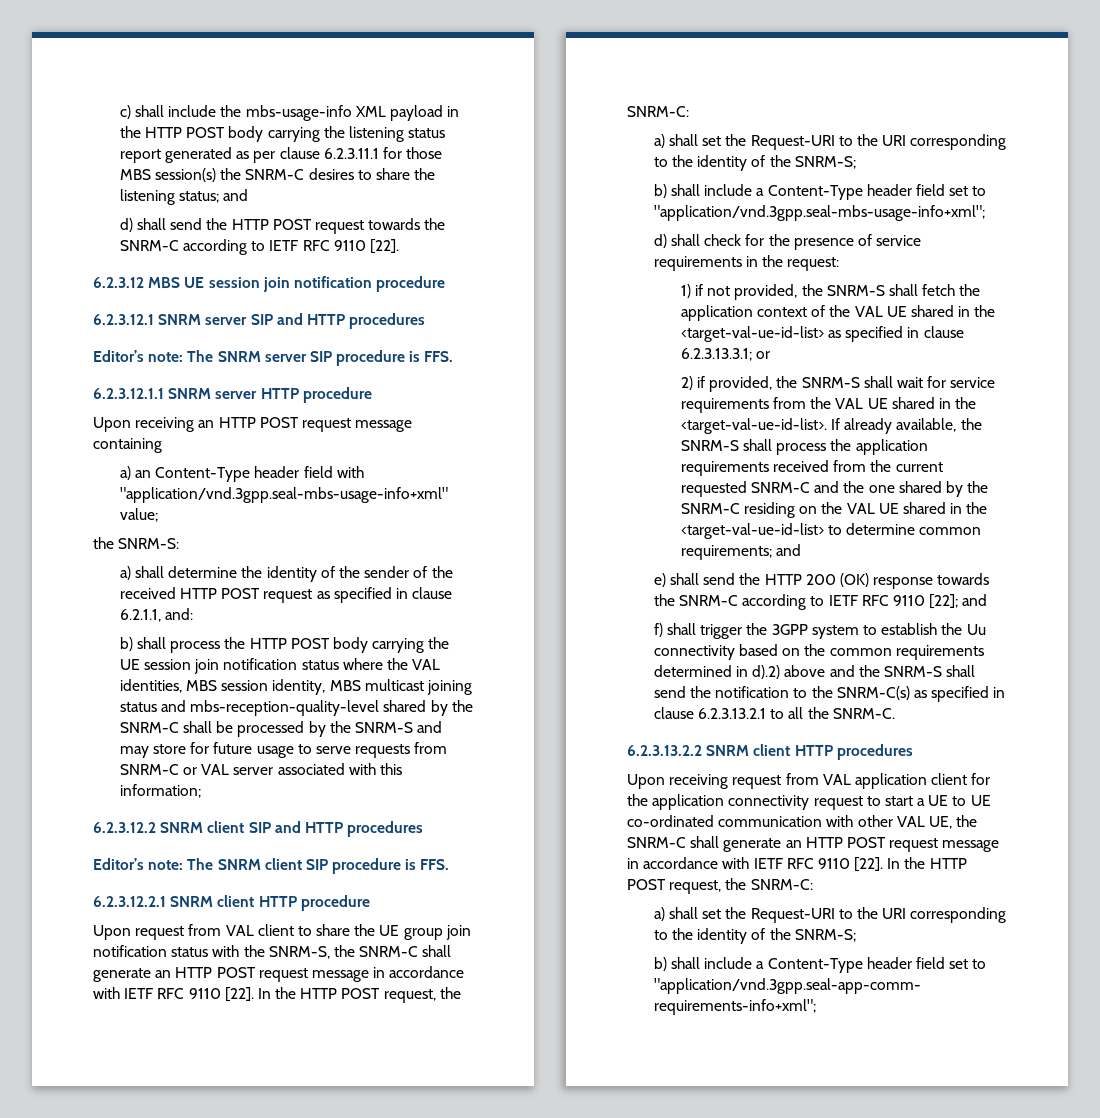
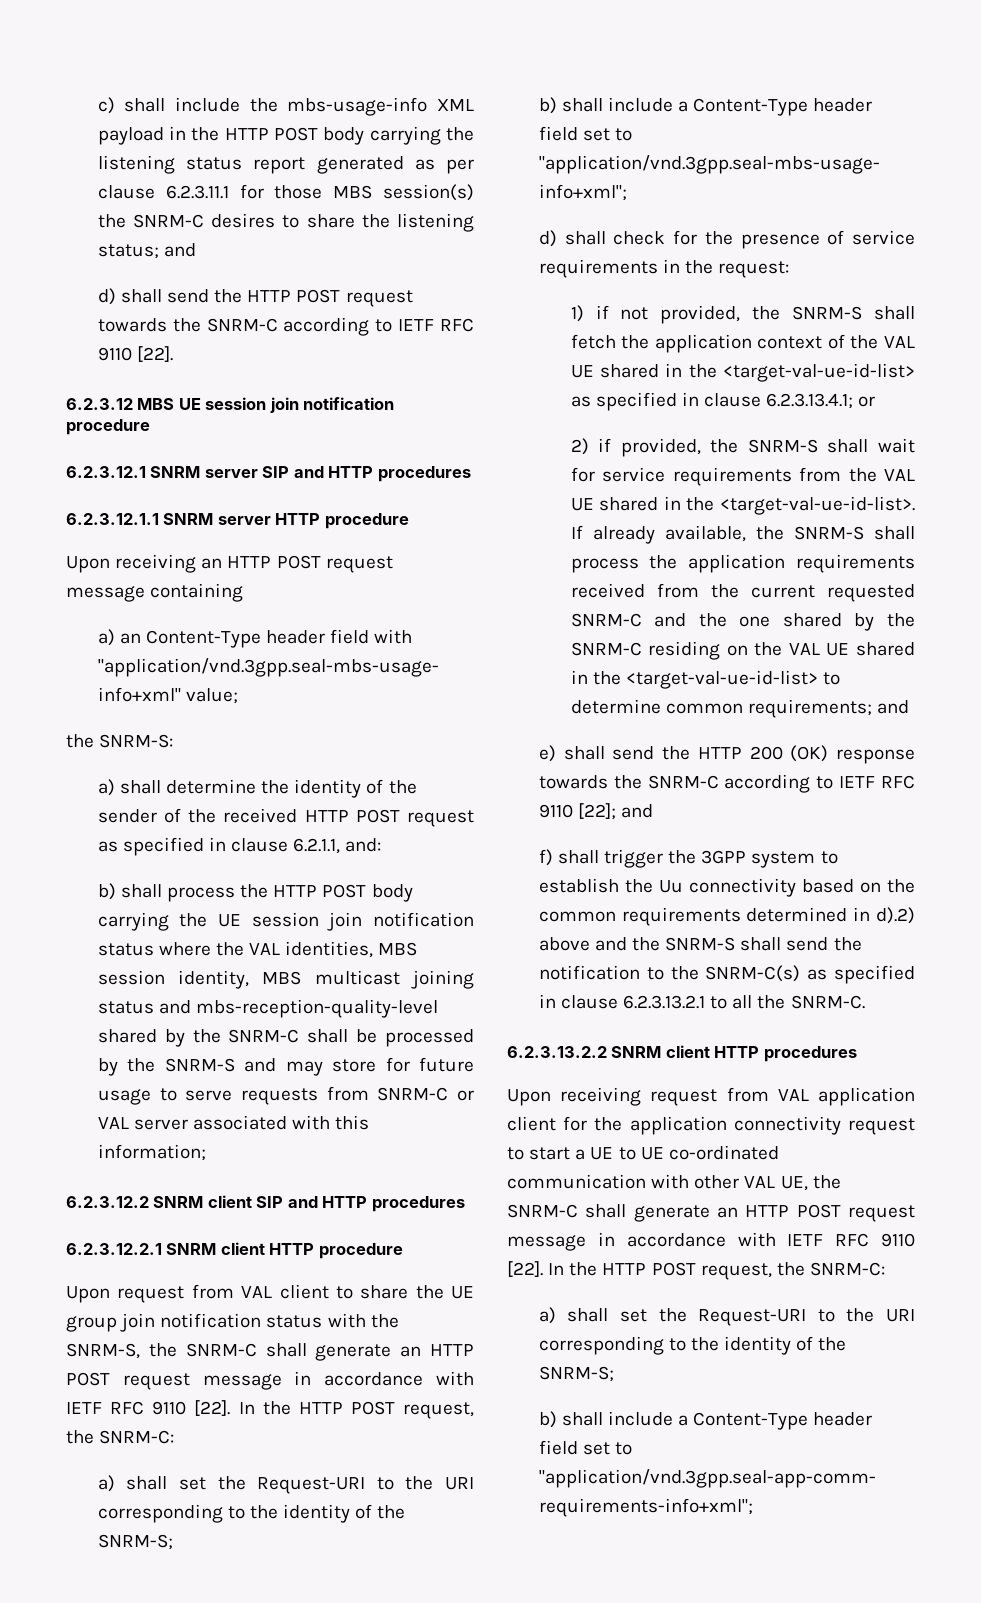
- Editor’s note: The SNRM server SIP procedure is FFS.
- Editor’s note: The SNRM client SIP procedure is FFS.
- 1) if not provided, the SNRM-S shall fetch the application context of the VAL UE shared in the <target-val-ue-id-list> as specified in clause 6.2.3.13.3.1; or
+ 1) if not provided, the SNRM-S shall fetch the application context of the VAL UE shared in the <target-val-ue-id-list> as specified in clause 6.2.3.13.4.1; or

